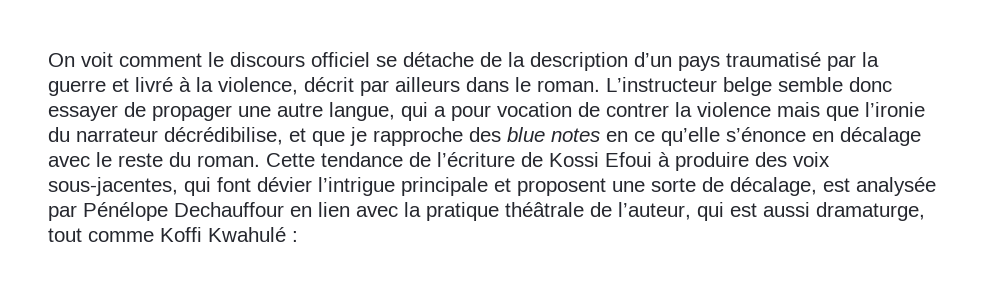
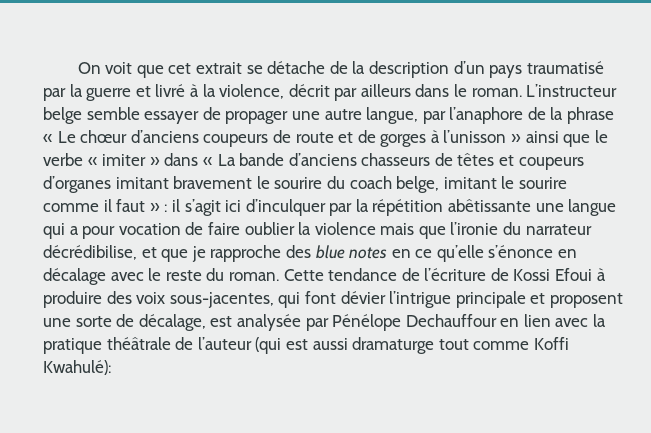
- On voit comment le discours officiel se détache de la description d’un pays traumatisé par la guerre et livré à la violence, décrit par ailleurs dans le roman.
+ On voit que cet extrait se détache de la description d’un pays traumatisé par la guerre et livré à la violence, décrit par ailleurs dans le roman.
- L’instructeur belge semble donc essayer de propager une autre langue, qui a pour vocation de contrer la violence mais que l’ironie du narrateur décrédibilise, et que je rapproche des blue notes en ce qu’elle s’énonce en décalage avec le reste du roman.
+ L’instructeur belge semble essayer de propager une autre langue, par l’anaphore de la phrase « Le chœur d’anciens coupeurs de route et de gorges à l’unisson » ainsi que le verbe « imiter » dans « La bande d’anciens chasseurs de têtes et coupeurs d’organes imitant bravement le sourire du coach belge, imitant le sourire comme il faut » : il s’agit ici d’inculquer par la répétition abêtissante une langue qui a pour vocation de faire oublier la violence mais que l’ironie du narrateur décrédibilise, et que je rapproche des blue notes en ce qu’elle s’énonce en décalage avec le reste du roman.
- Cette tendance de l’écriture de Kossi Efoui à produire des voix sous-jacentes, qui font dévier l’intrigue principale et proposent une sorte de décalage, est analysée par Pénélope Dechauffour en lien avec la pratique théâtrale de l’auteur, qui est aussi dramaturge, tout comme Koffi Kwahulé :
+ Cette tendance de l’écriture de Kossi Efoui à produire des voix sous-jacentes, qui font dévier l’intrigue principale et proposent une sorte de décalage, est analysée par Pénélope Dechauffour en lien avec la pratique théâtrale de l’auteur (qui est aussi dramaturge tout comme Koffi Kwahulé):

